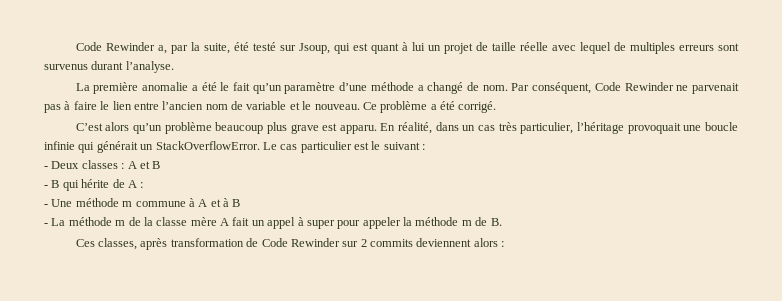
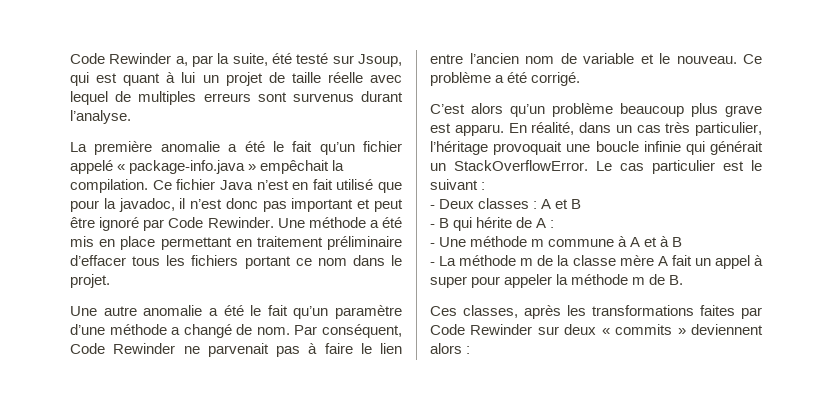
- La première anomalie a été le fait qu’un paramètre d’une méthode a changé de nom.
+ La première anomalie a été le fait qu’un fichier appelé « package-info.java » empêchait la compilation. Ce fichier Java n’est en fait utilisé que pour la javadoc, il n’est donc pas important et peut être ignoré par Code Rewinder. Une méthode a été mis en place permettant en traitement préliminaire d’effacer tous les fichiers portant ce nom dans le projet.
+ Une autre anomalie a été le fait qu’un paramètre d’une méthode a changé de nom.
- Ces classes, après transformation de Code Rewinder sur 2 commits deviennent alors :
+ Ces classes, après les transformations faites par Code Rewinder sur deux « commits » deviennent alors :

